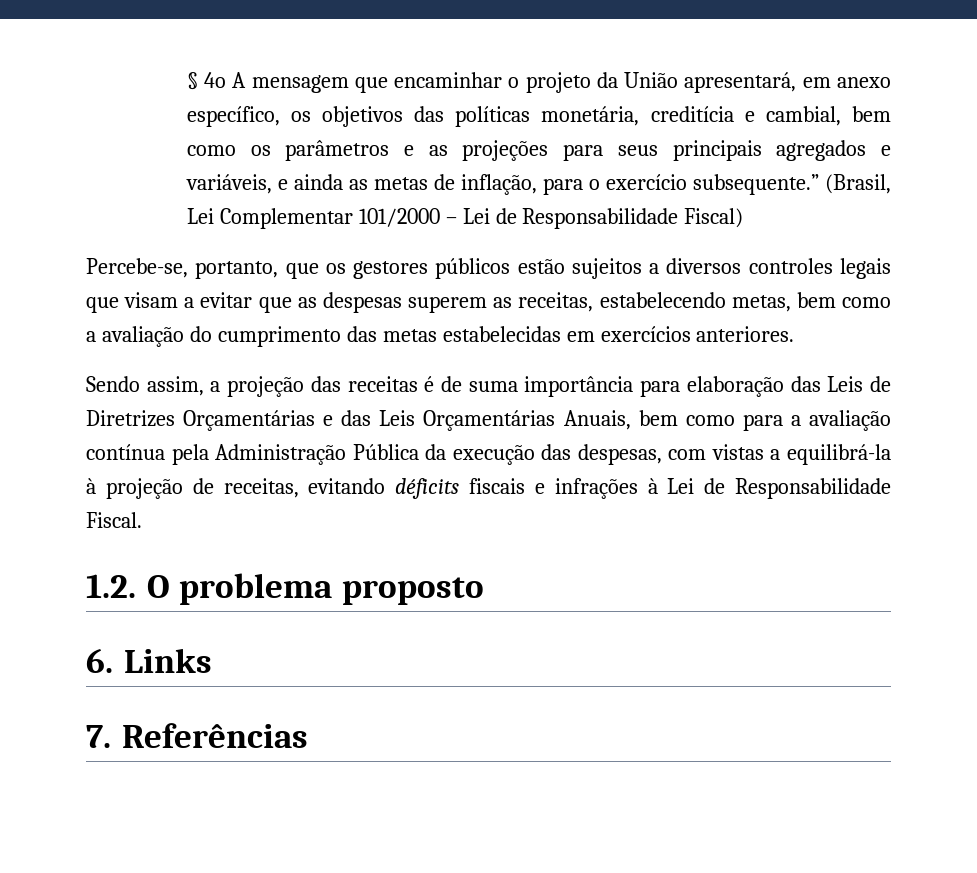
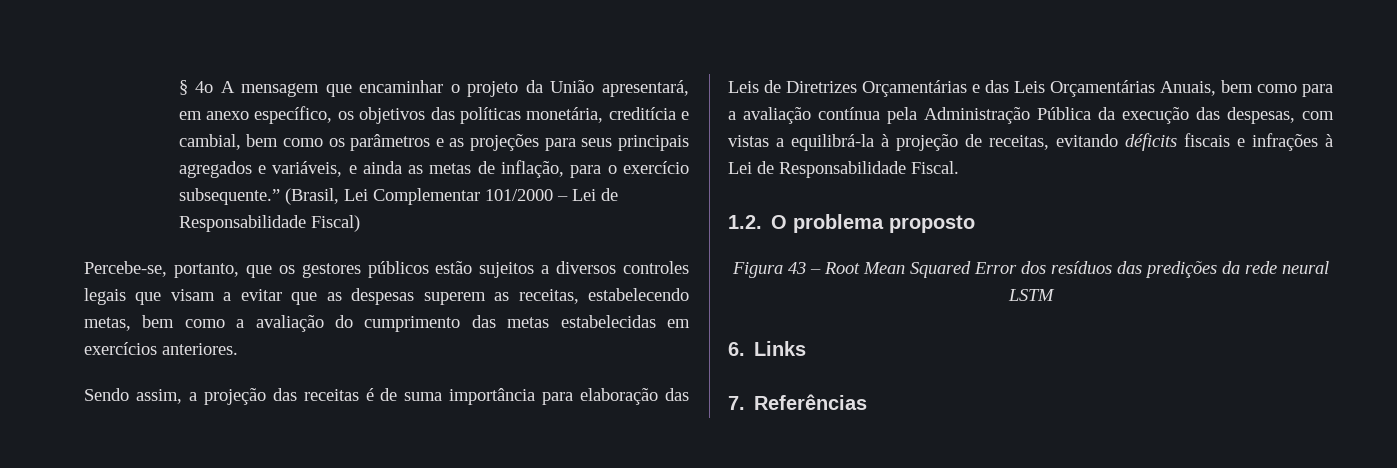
+ Figura 43 – Root Mean Squared Error dos resíduos das predições da rede neural LSTM

